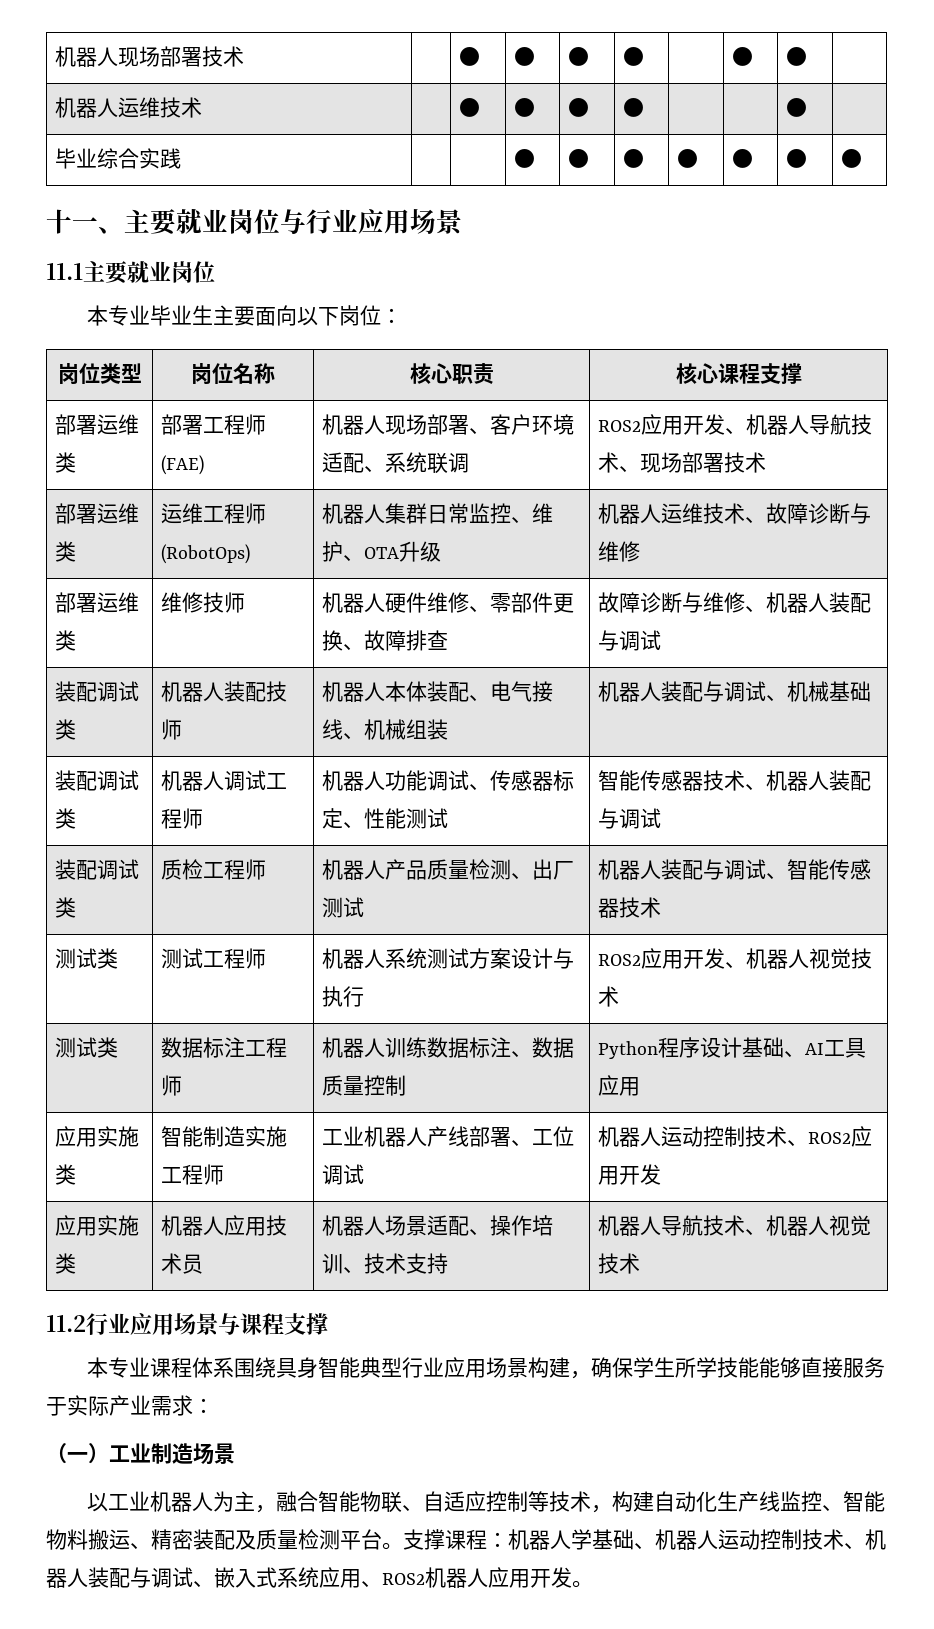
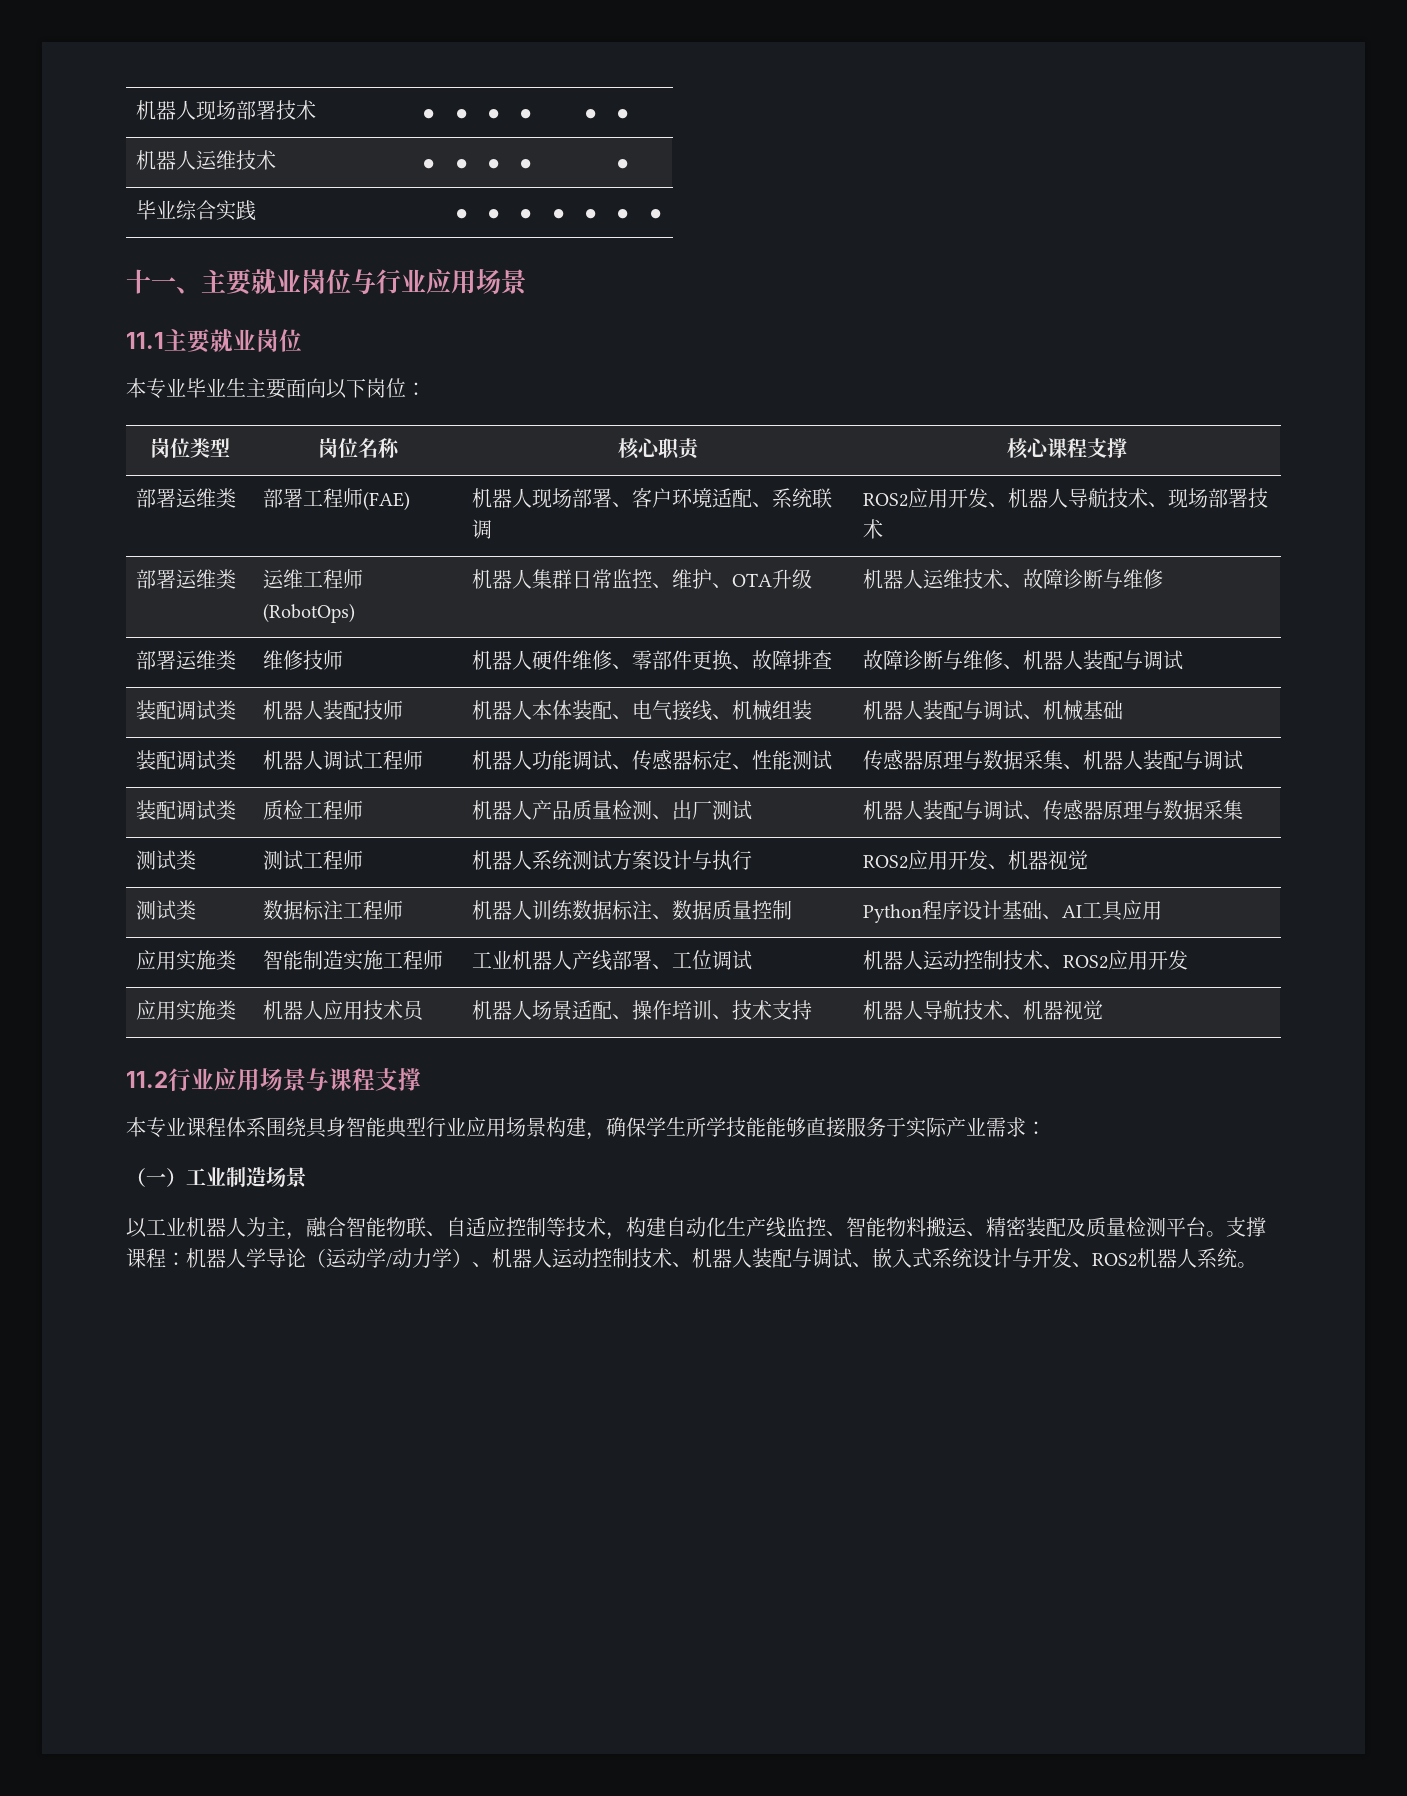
- 装配调试类 | 机器人调试工程师 | 机器人功能调试、传感器标定、性能测试 | 智能传感器技术、机器人装配与调试
+ 装配调试类 | 机器人调试工程师 | 机器人功能调试、传感器标定、性能测试 | 传感器原理与数据采集、机器人装配与调试
- 装配调试类 | 质检工程师 | 机器人产品质量检测、出厂测试 | 机器人装配与调试、智能传感器技术
+ 装配调试类 | 质检工程师 | 机器人产品质量检测、出厂测试 | 机器人装配与调试、传感器原理与数据采集
- 测试类 | 测试工程师 | 机器人系统测试方案设计与执行 | ROS2应用开发、机器人视觉技术
+ 测试类 | 测试工程师 | 机器人系统测试方案设计与执行 | ROS2应用开发、机器视觉
- 应用实施类 | 机器人应用技术员 | 机器人场景适配、操作培训、技术支持 | 机器人导航技术、机器人视觉技术
+ 应用实施类 | 机器人应用技术员 | 机器人场景适配、操作培训、技术支持 | 机器人导航技术、机器视觉
- 支撑课程：机器人学基础、机器人运动控制技术、机器人装配与调试、嵌入式系统应用、ROS2机器人应用开发。
+ 支撑课程：机器人学导论（运动学/动力学）、机器人运动控制技术、机器人装配与调试、嵌入式系统设计与开发、ROS2机器人系统。

